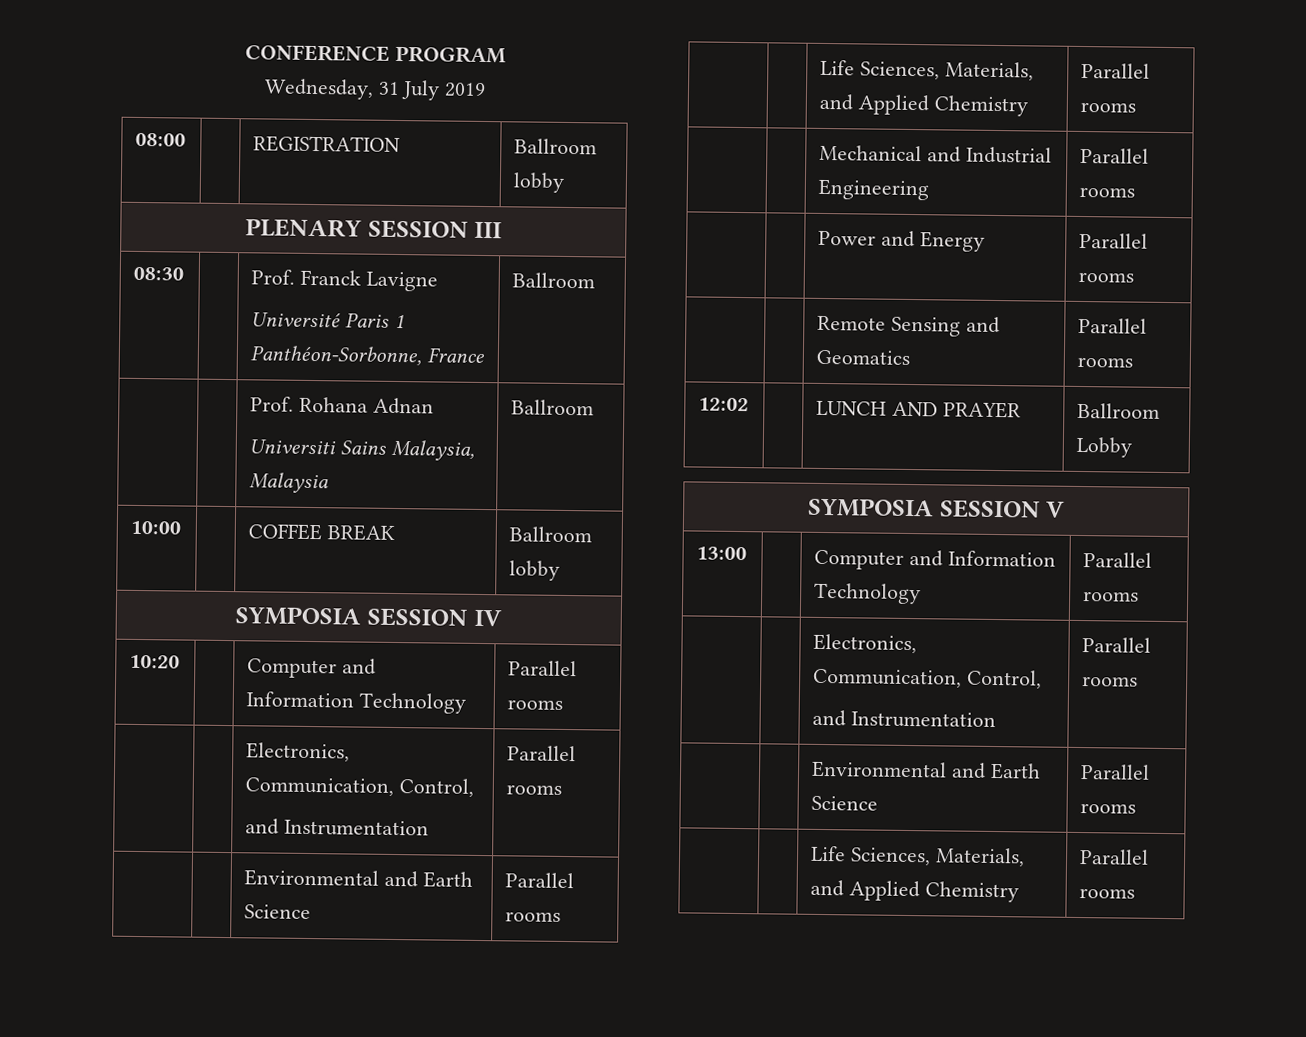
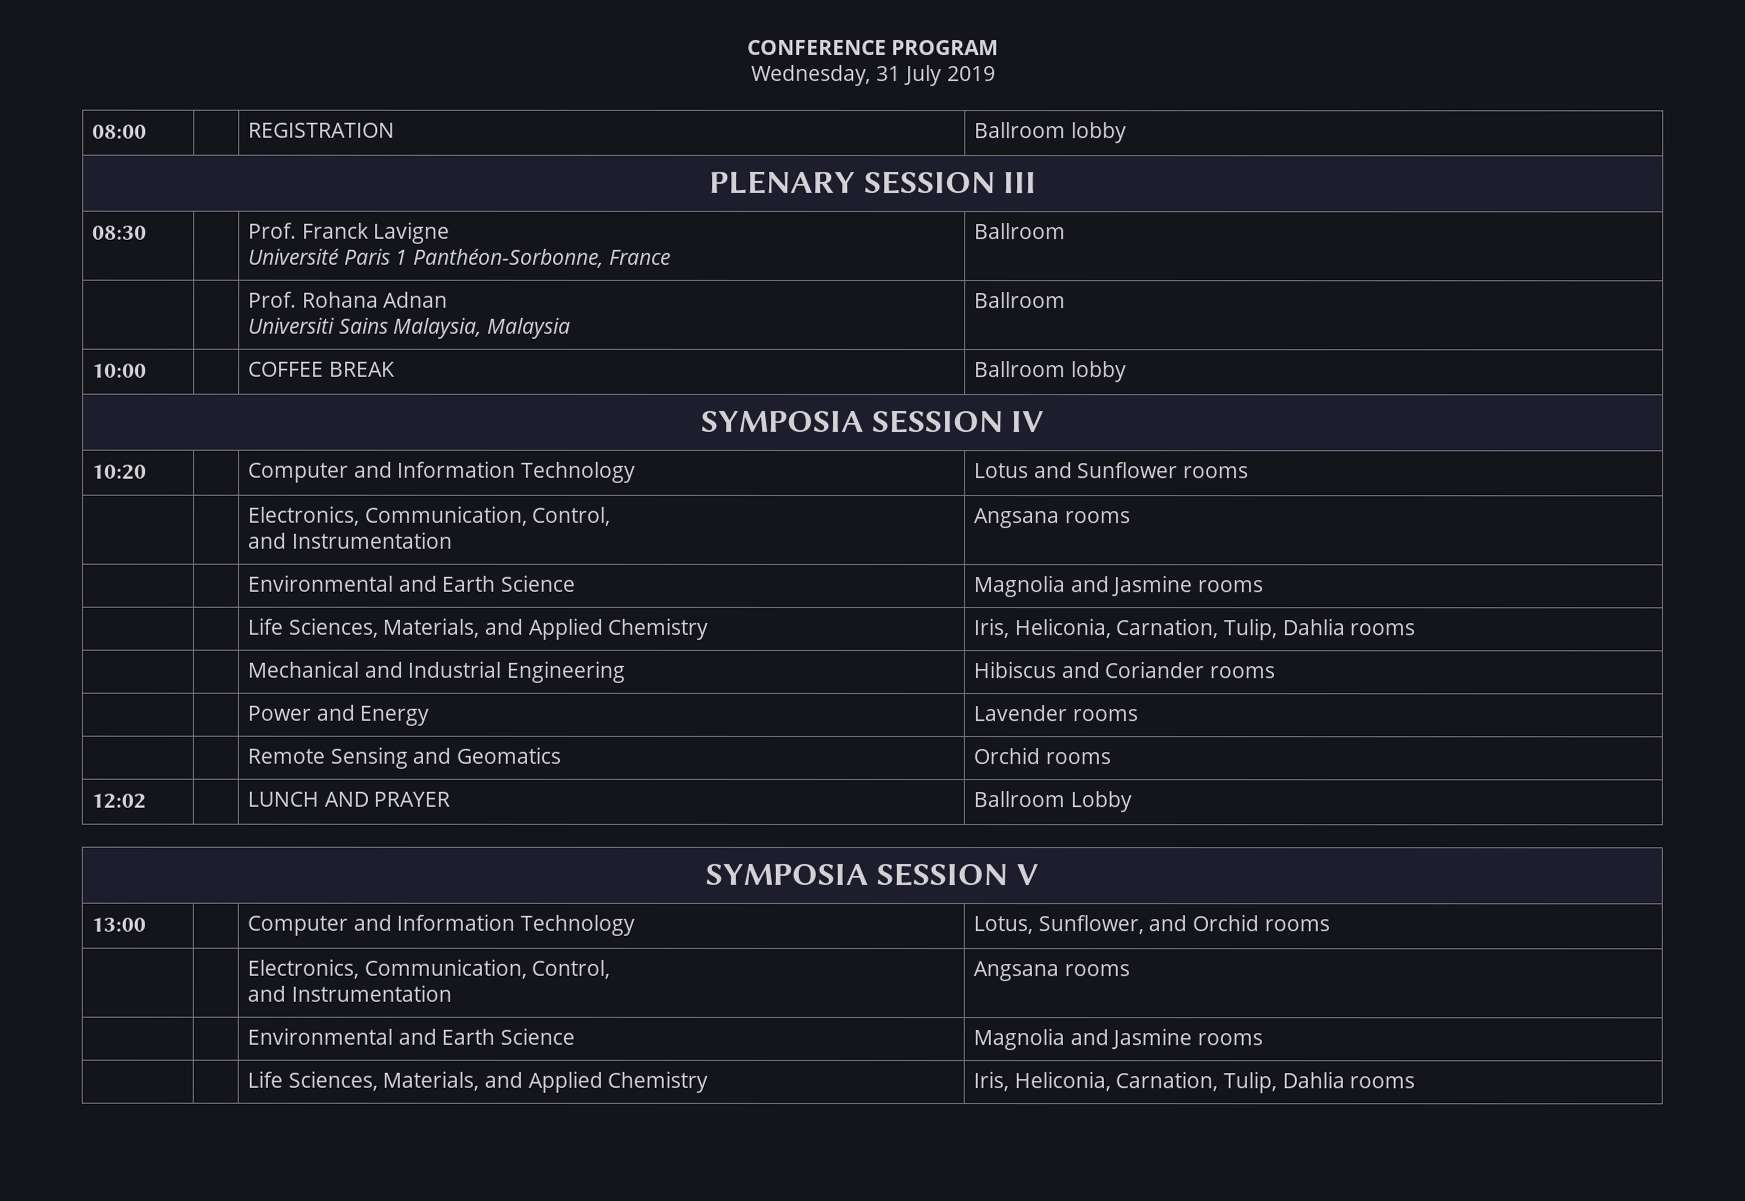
- 10:20 | | Computer and Information Technology | Parallel rooms
+ 10:20 | | Computer and Information Technology | Lotus and Sunflower rooms
  | | Electronics, Communication, Control,
- and Instrumentation | Parallel rooms
- | | Environmental and Earth Science | Parallel rooms
- | | Life Sciences, Materials, and Applied Chemistry | Parallel rooms
+ and Instrumentation | Angsana rooms
+ | | Environmental and Earth Science | Magnolia and Jasmine rooms
+ | | Life Sciences, Materials, and Applied Chemistry | Iris, Heliconia, Carnation, Tulip, Dahlia rooms
- | | Mechanical and Industrial Engineering | Parallel rooms
+ | | Mechanical and Industrial Engineering | Hibiscus and Coriander rooms
- | | Power and Energy | Parallel rooms
+ | | Power and Energy | Lavender rooms
- | | Remote Sensing and Geomatics | Parallel rooms
+ | | Remote Sensing and Geomatics | Orchid rooms
- 13:00 | | Computer and Information Technology | Parallel rooms
+ 13:00 | | Computer and Information Technology | Lotus, Sunflower, and Orchid rooms
  | | Electronics, Communication, Control,
- and Instrumentation | Parallel rooms
- | | Environmental and Earth Science | Parallel rooms
- | | Life Sciences, Materials, and Applied Chemistry | Parallel rooms
+ and Instrumentation | Angsana rooms
+ | | Environmental and Earth Science | Magnolia and Jasmine rooms
+ | | Life Sciences, Materials, and Applied Chemistry | Iris, Heliconia, Carnation, Tulip, Dahlia rooms

